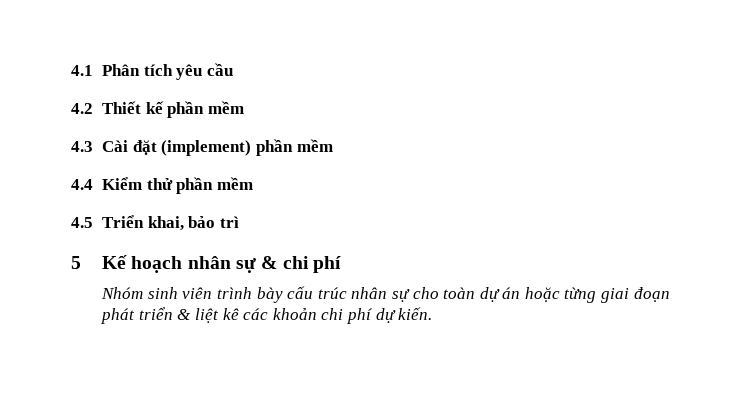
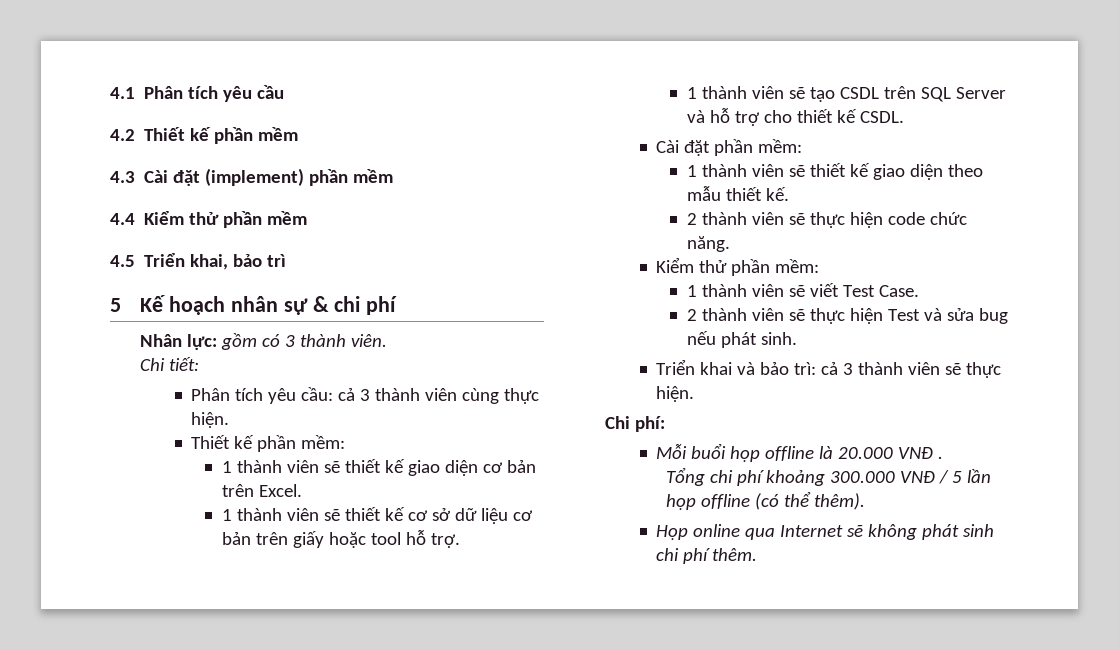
- Nhóm sinh viên trình bày cấu trúc nhân sự cho toàn dự án hoặc từng giai đoạn phát triển & liệt kê các khoản chi phí dự kiến.
+ Nhân lực: gồm có 3 thành viên.
+ Chi tiết:
+ Phân tích yêu cầu: cả 3 thành viên cùng thực hiện.
+ Thiết kế phần mềm:
+ 1 thành viên sẽ thiết kế giao diện cơ bản trên Excel.
+ 1 thành viên sẽ thiết kế cơ sở dữ liệu cơ bản trên giấy hoặc tool hỗ trợ.
+ 1 thành viên sẽ tạo CSDL trên SQL Server và hỗ trợ cho thiết kế CSDL.
+ Cài đặt phần mềm:
+ 1 thành viên sẽ thiết kế giao diện theo mẫu thiết kế.
+ 2 thành viên sẽ thực hiện code chức năng.
+ Kiểm thử phần mềm:
+ 1 thành viên sẽ viết Test Case.
+ 2 thành viên sẽ thực hiện Test và sửa bug nếu phát sinh.
+ Triển khai và bảo trì: cả 3 thành viên sẽ thực hiện.
+ Chi phí:
+ Mỗi buổi họp offline là 20.000 VNĐ .
+ Tổng chi phí khoảng 300.000 VNĐ / 5 lần họp offline (có thể thêm).
+ Họp online qua Internet sẽ không phát sinh chi phí thêm.

